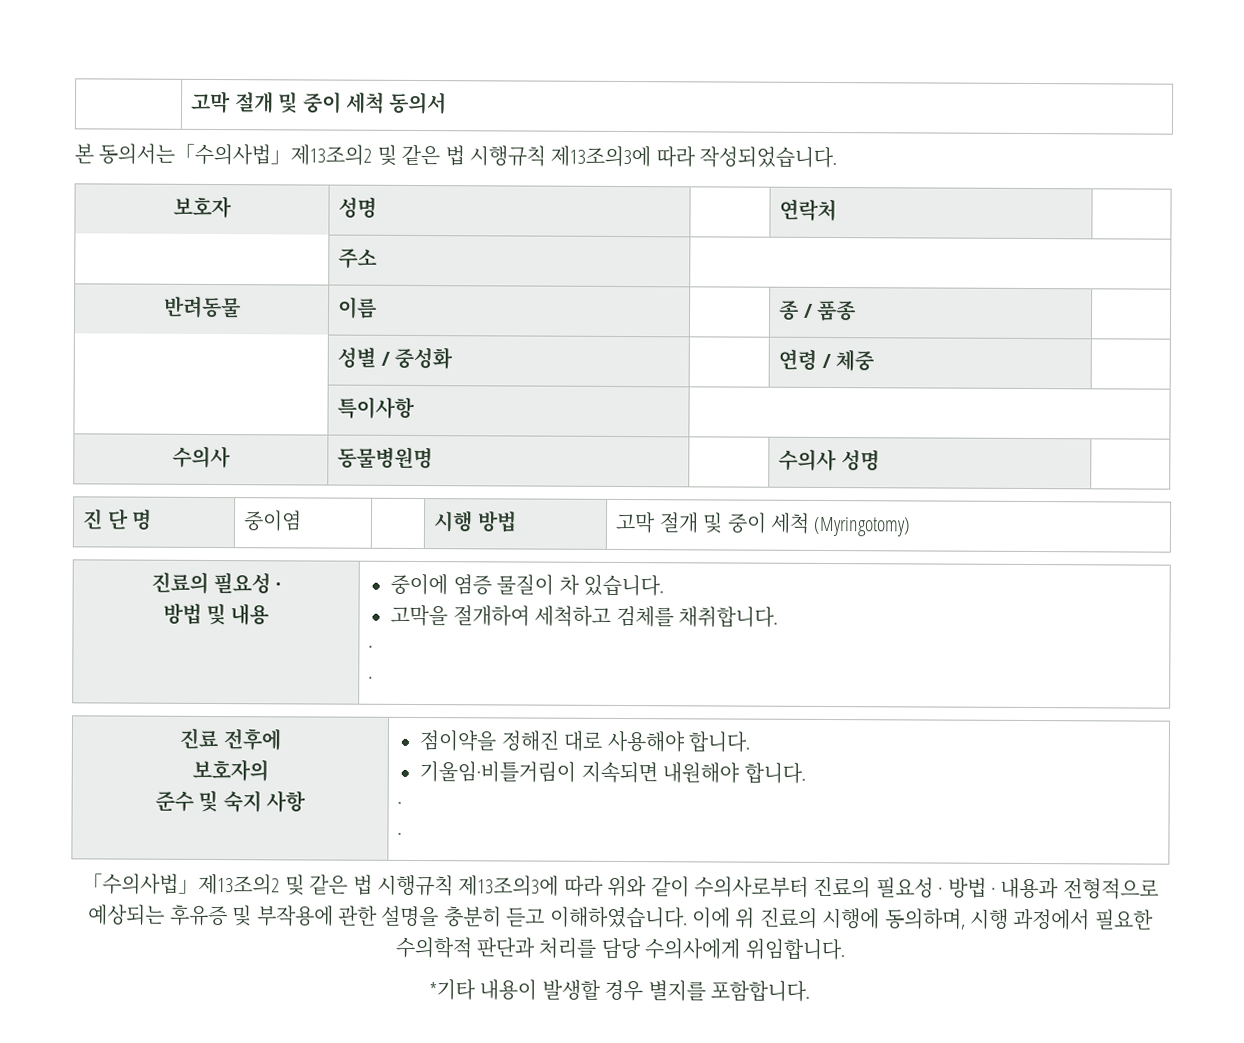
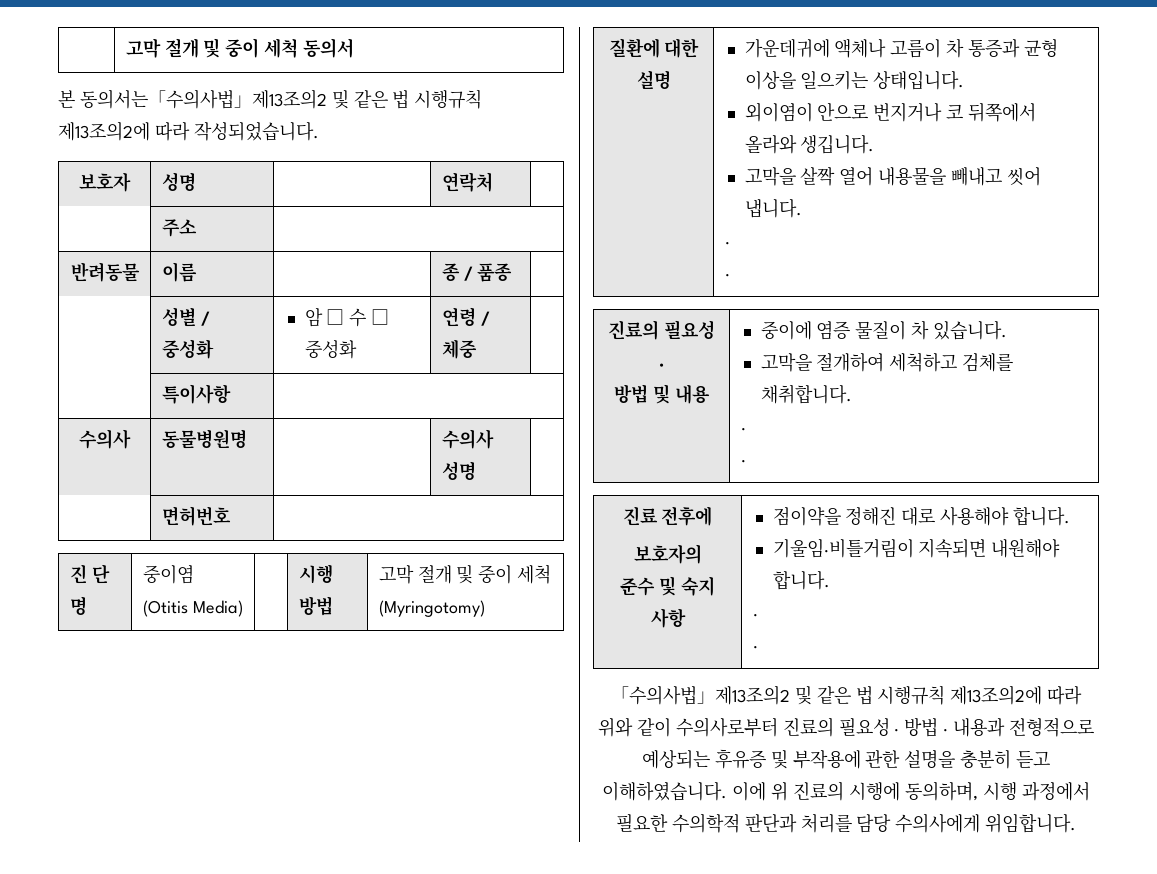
- 본 동의서는「수의사법」제13조의2 및 같은 법 시행규칙 제13조의3에 따라 작성되었습니다.
+ 본 동의서는「수의사법」제13조의2 및 같은 법 시행규칙 제13조의2에 따라 작성되었습니다.
- | 성별 / 중성화 | | 연령 / 체중 |
+ | 성별 / 중성화 | 암 □ 수 □ 중성화 | 연령 / 체중 |
+ | 면허번호 |
- 진 단 명 | 중이염 | | 시행 방법 | 고막 절개 및 중이 세척 (Myringotomy)
+ 진 단 명 | 중이염 (Otitis Media) | | 시행 방법 | 고막 절개 및 중이 세척 (Myringotomy)
+ 질환에 대한 설명 | 가운데귀에 액체나 고름이 차 통증과 균형 이상을 일으키는 상태입니다.
+ 외이염이 안으로 번지거나 코 뒤쪽에서 올라와 생깁니다.
+ 고막을 살짝 열어 내용물을 빼내고 씻어 냅니다.
+ ·
+ ·
- 「수의사법」제13조의2 및 같은 법 시행규칙 제13조의3에 따라 위와 같이 수의사로부터 진료의 필요성 · 방법 · 내용과 전형적으로 예상되는 후유증 및 부작용에 관한 설명을 충분히 듣고 이해하였습니다.
+ 「수의사법」제13조의2 및 같은 법 시행규칙 제13조의2에 따라 위와 같이 수의사로부터 진료의 필요성 · 방법 · 내용과 전형적으로 예상되는 후유증 및 부작용에 관한 설명을 충분히 듣고 이해하였습니다.
- *기타 내용이 발생할 경우 별지를 포함합니다.

